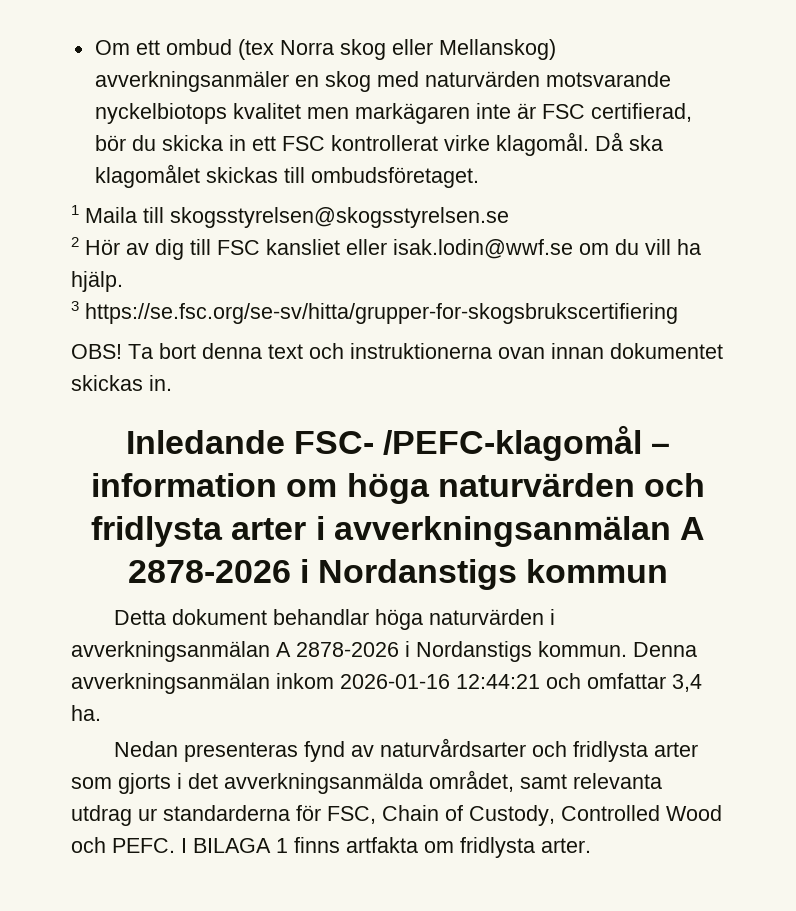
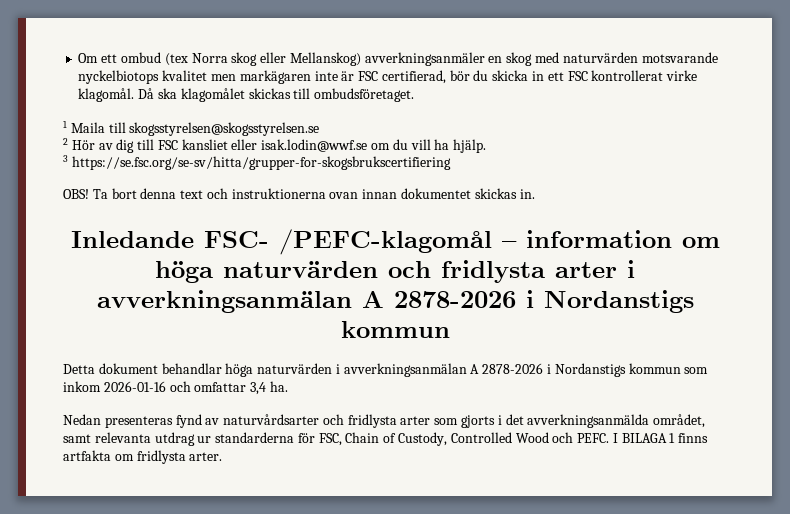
- Detta dokument behandlar höga naturvärden i avverkningsanmälan A 2878-2026 i Nordanstigs kommun. Denna avverkningsanmälan inkom 2026-01-16 12:44:21 och omfattar 3,4 ha.
+ Detta dokument behandlar höga naturvärden i avverkningsanmälan A 2878-2026 i Nordanstigs kommun som inkom 2026-01-16 och omfattar 3,4 ha.

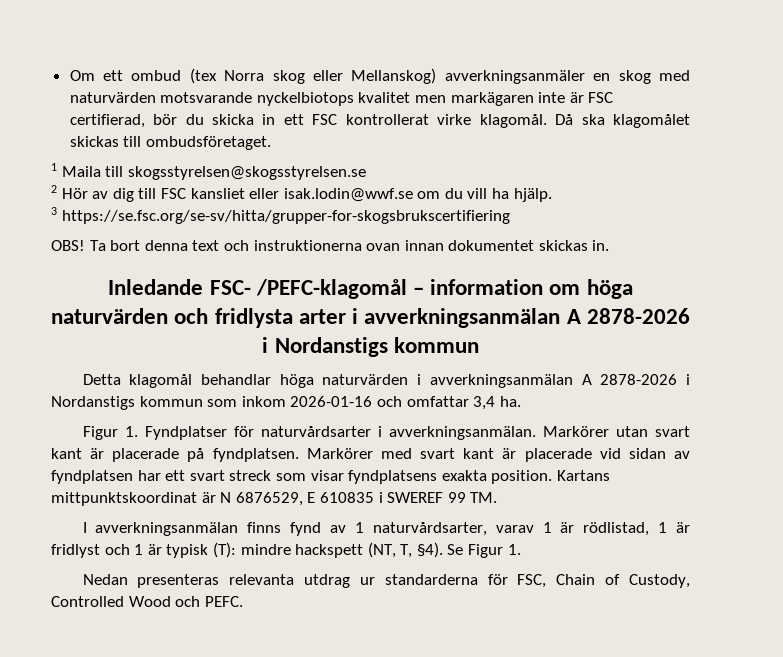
- Detta dokument behandlar höga naturvärden i avverkningsanmälan A 2878-2026 i Nordanstigs kommun som inkom 2026-01-16 och omfattar 3,4 ha.
+ Detta klagomål behandlar höga naturvärden i avverkningsanmälan A 2878-2026 i Nordanstigs kommun som inkom 2026-01-16 och omfattar 3,4 ha.
- Nedan presenteras fynd av naturvårdsarter och fridlysta arter som gjorts i det avverkningsanmälda området, samt relevanta utdrag ur standarderna för FSC, Chain of Custody, Controlled Wood och PEFC. I BILAGA 1 finns artfakta om fridlysta arter.
+ Figur 1. Fyndplatser för naturvårdsarter i avverkningsanmälan. Markörer utan svart kant är placerade på fyndplatsen. Markörer med svart kant är placerade vid sidan av fyndplatsen har ett svart streck som visar fyndplatsens exakta position. Kartans mittpunktskoordinat är N 6876529, E 610835 i SWEREF 99 TM.
+ I avverkningsanmälan finns fynd av 1 naturvårdsarter, varav 1 är rödlistad, 1 är fridlyst och 1 är typisk (T): mindre hackspett (NT, T, §4). Se Figur 1.
+ Nedan presenteras relevanta utdrag ur standarderna för FSC, Chain of Custody, Controlled Wood och PEFC.

